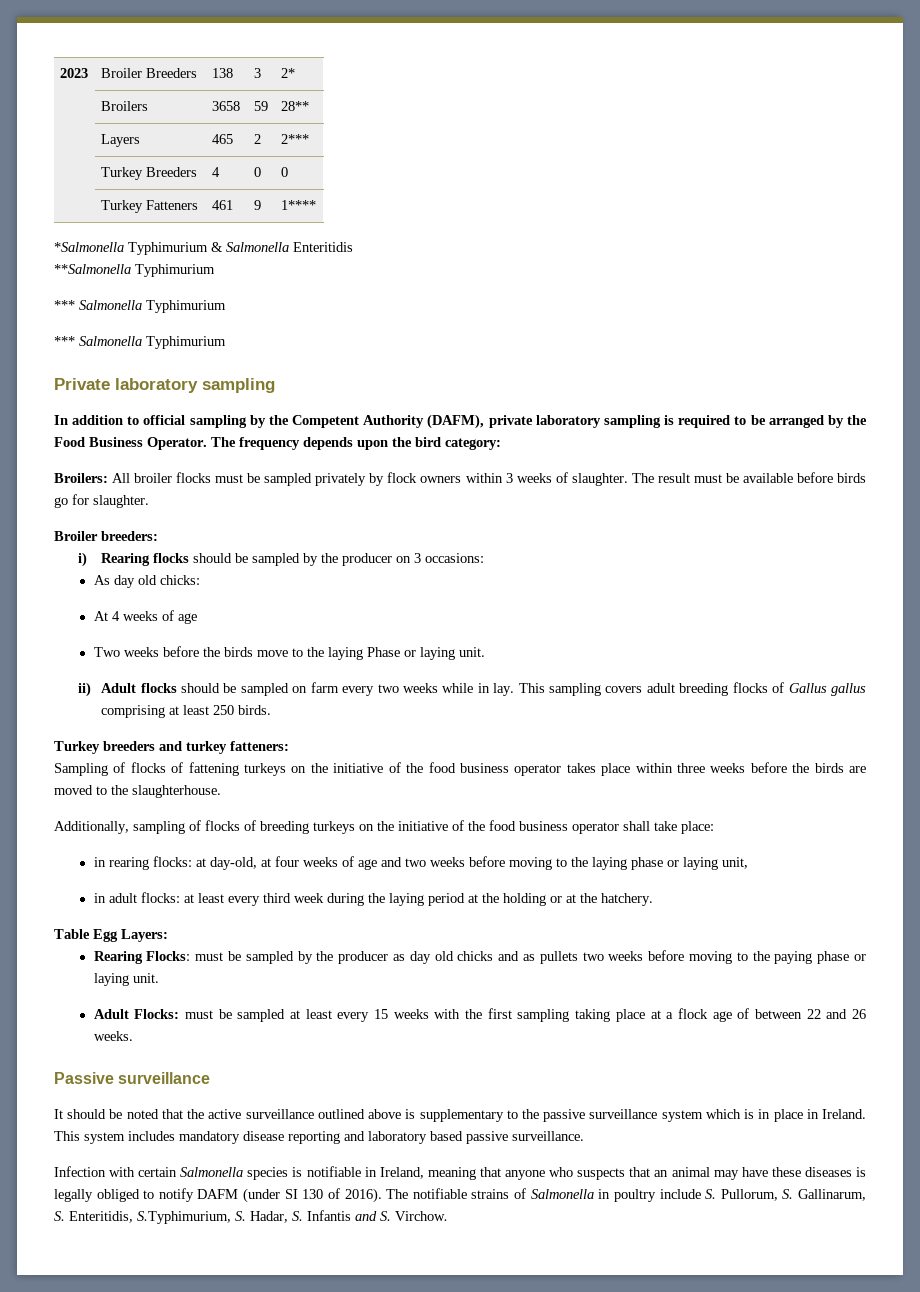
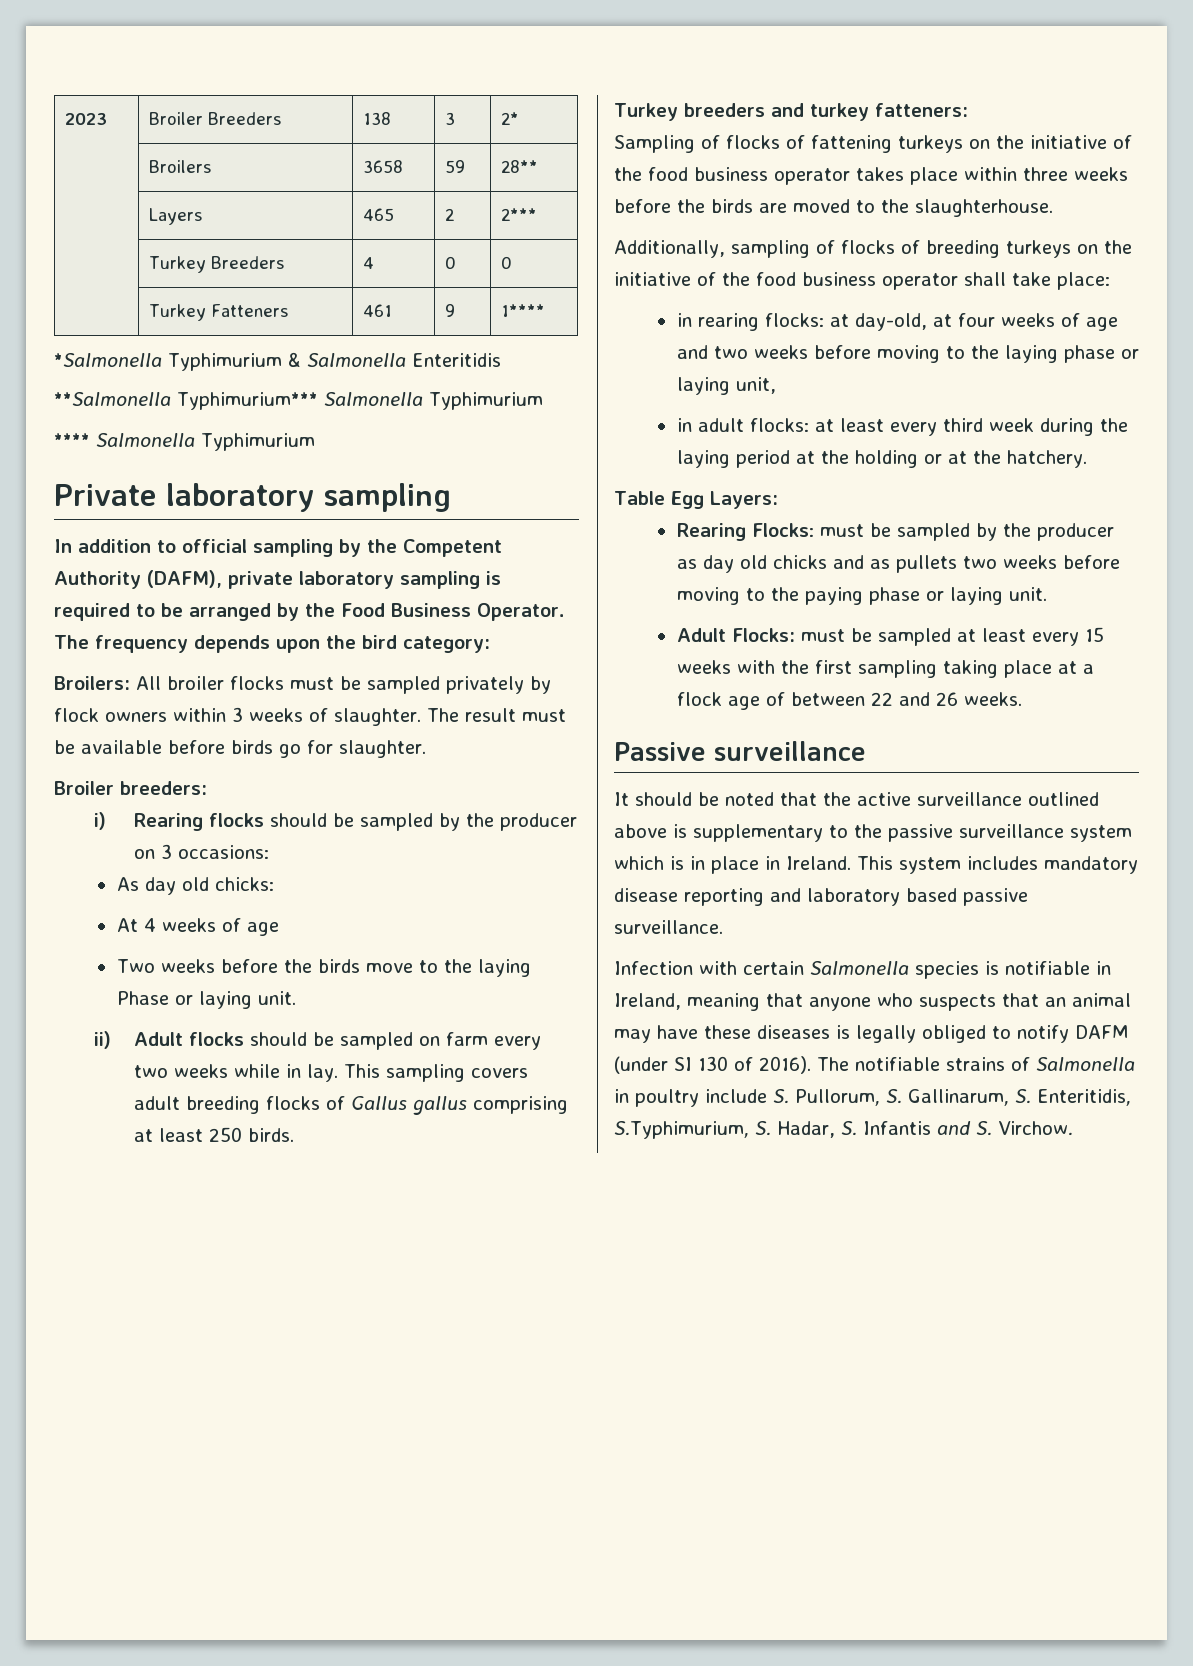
- **Salmonella Typhimurium
- *** Salmonella Typhimurium
- *** Salmonella Typhimurium
+ **Salmonella Typhimurium*** Salmonella Typhimurium
+ **** Salmonella Typhimurium

